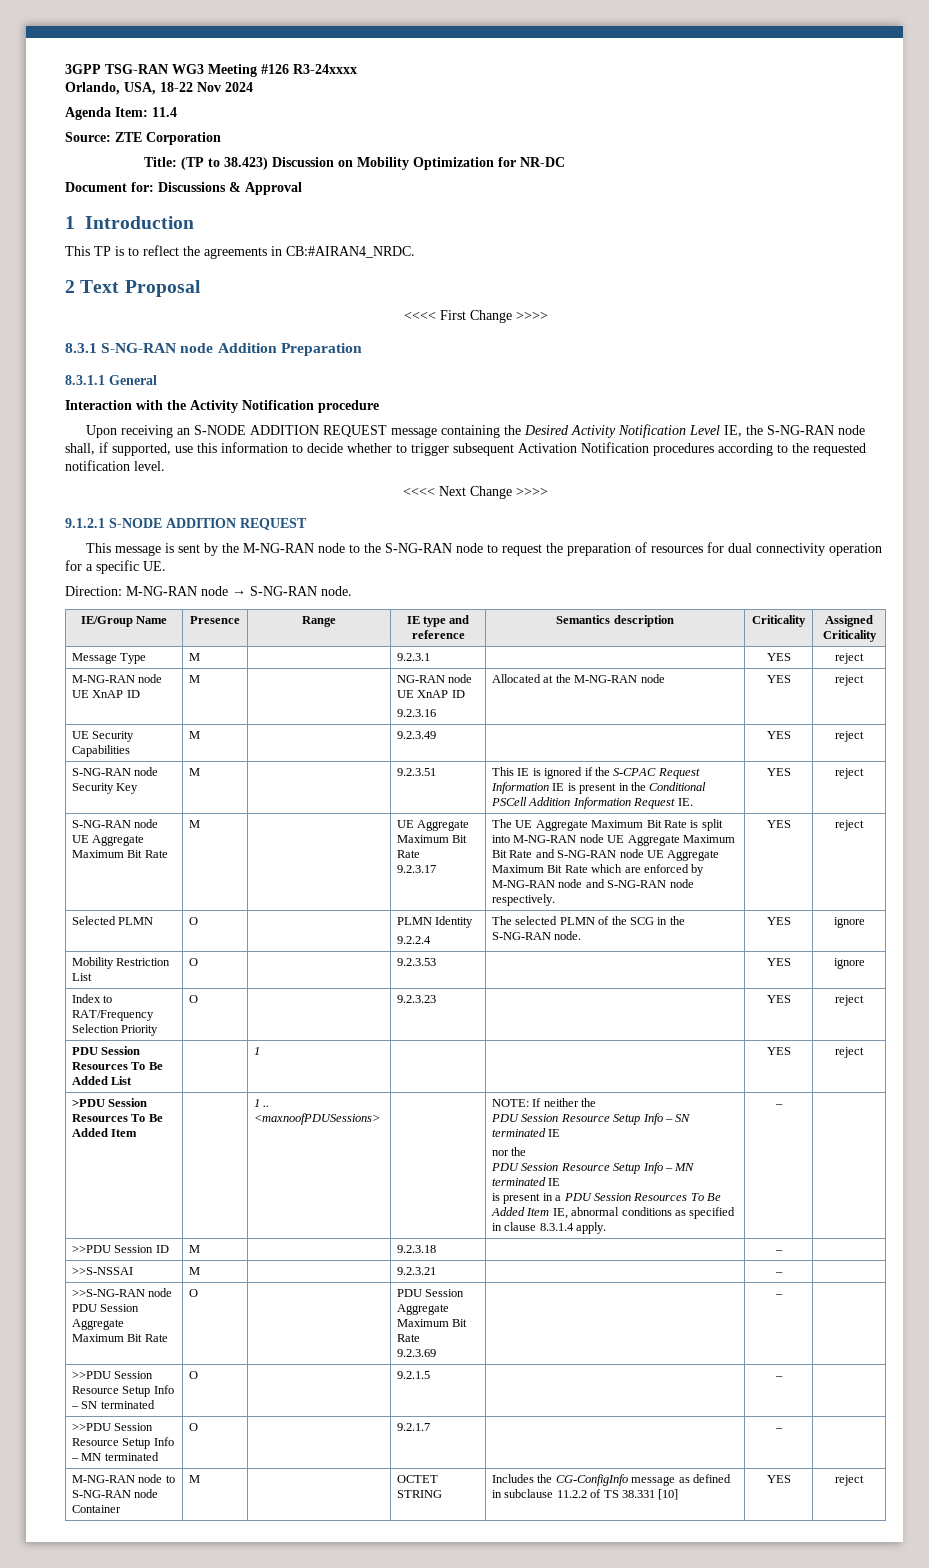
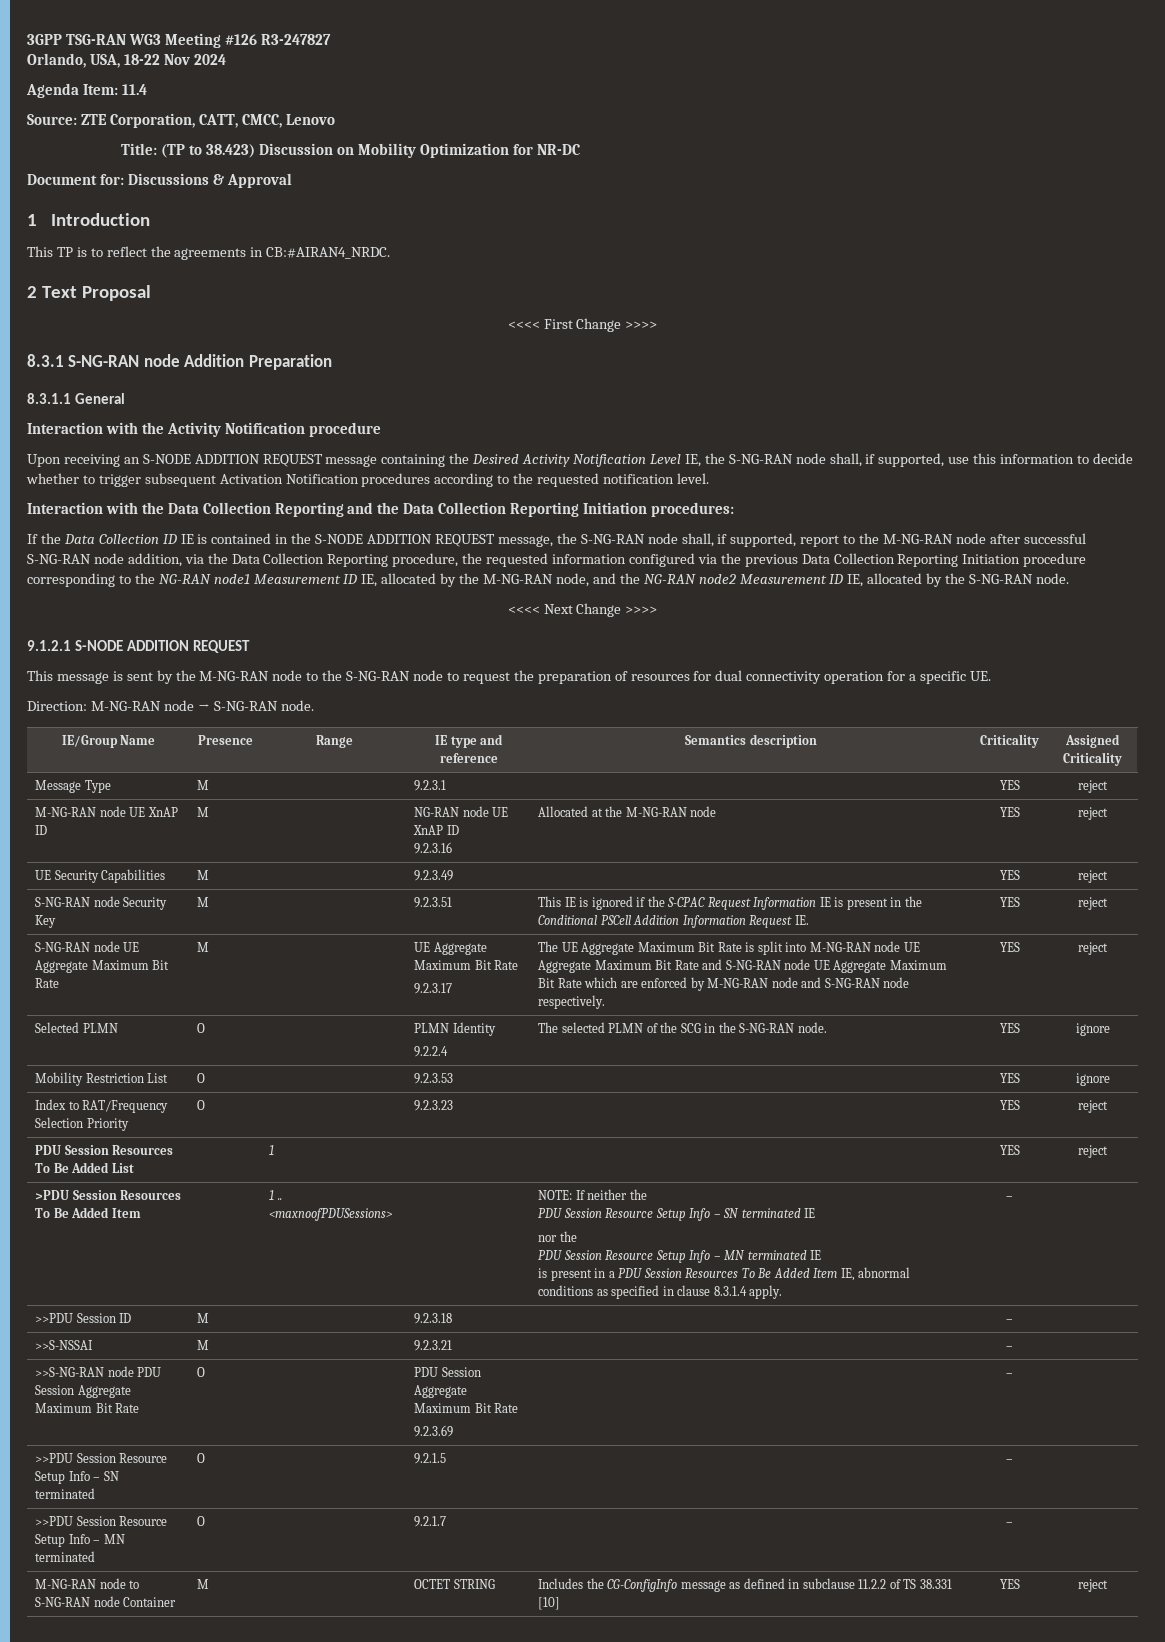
- 3GPP TSG-RAN WG3 Meeting #126 R3-24xxxx
+ 3GPP TSG-RAN WG3 Meeting #126 R3-247827
- Source: ZTE Corporation
+ Source: ZTE Corporation, CATT, CMCC, Lenovo
+ Interaction with the Data Collection Reporting and the Data Collection Reporting Initiation procedures:
+ If the Data Collection ID IE is contained in the S-NODE ADDITION REQUEST message, the S-NG-RAN node shall, if supported, report to the M-NG-RAN node after successful S-NG-RAN node addition, via the Data Collection Reporting procedure, the requested information configured via the previous Data Collection Reporting Initiation procedure corresponding to the NG-RAN node1 Measurement ID IE, allocated by the M-NG-RAN node, and the NG-RAN node2 Measurement ID IE, allocated by the S-NG-RAN node.

